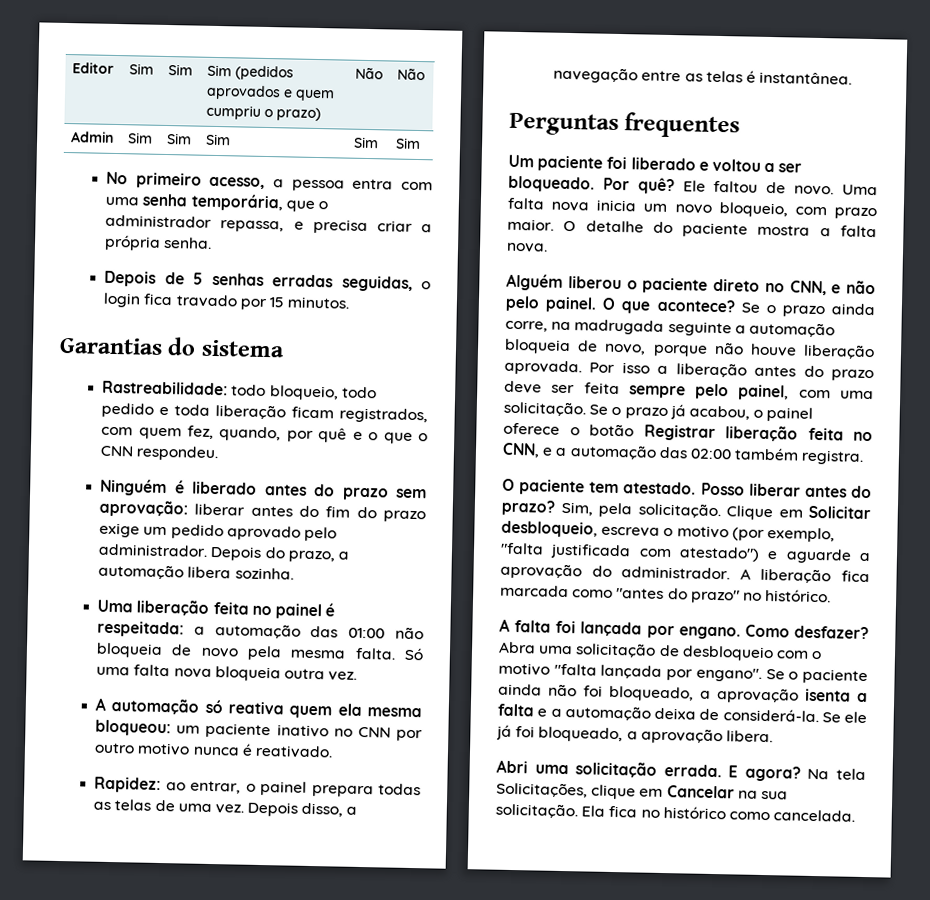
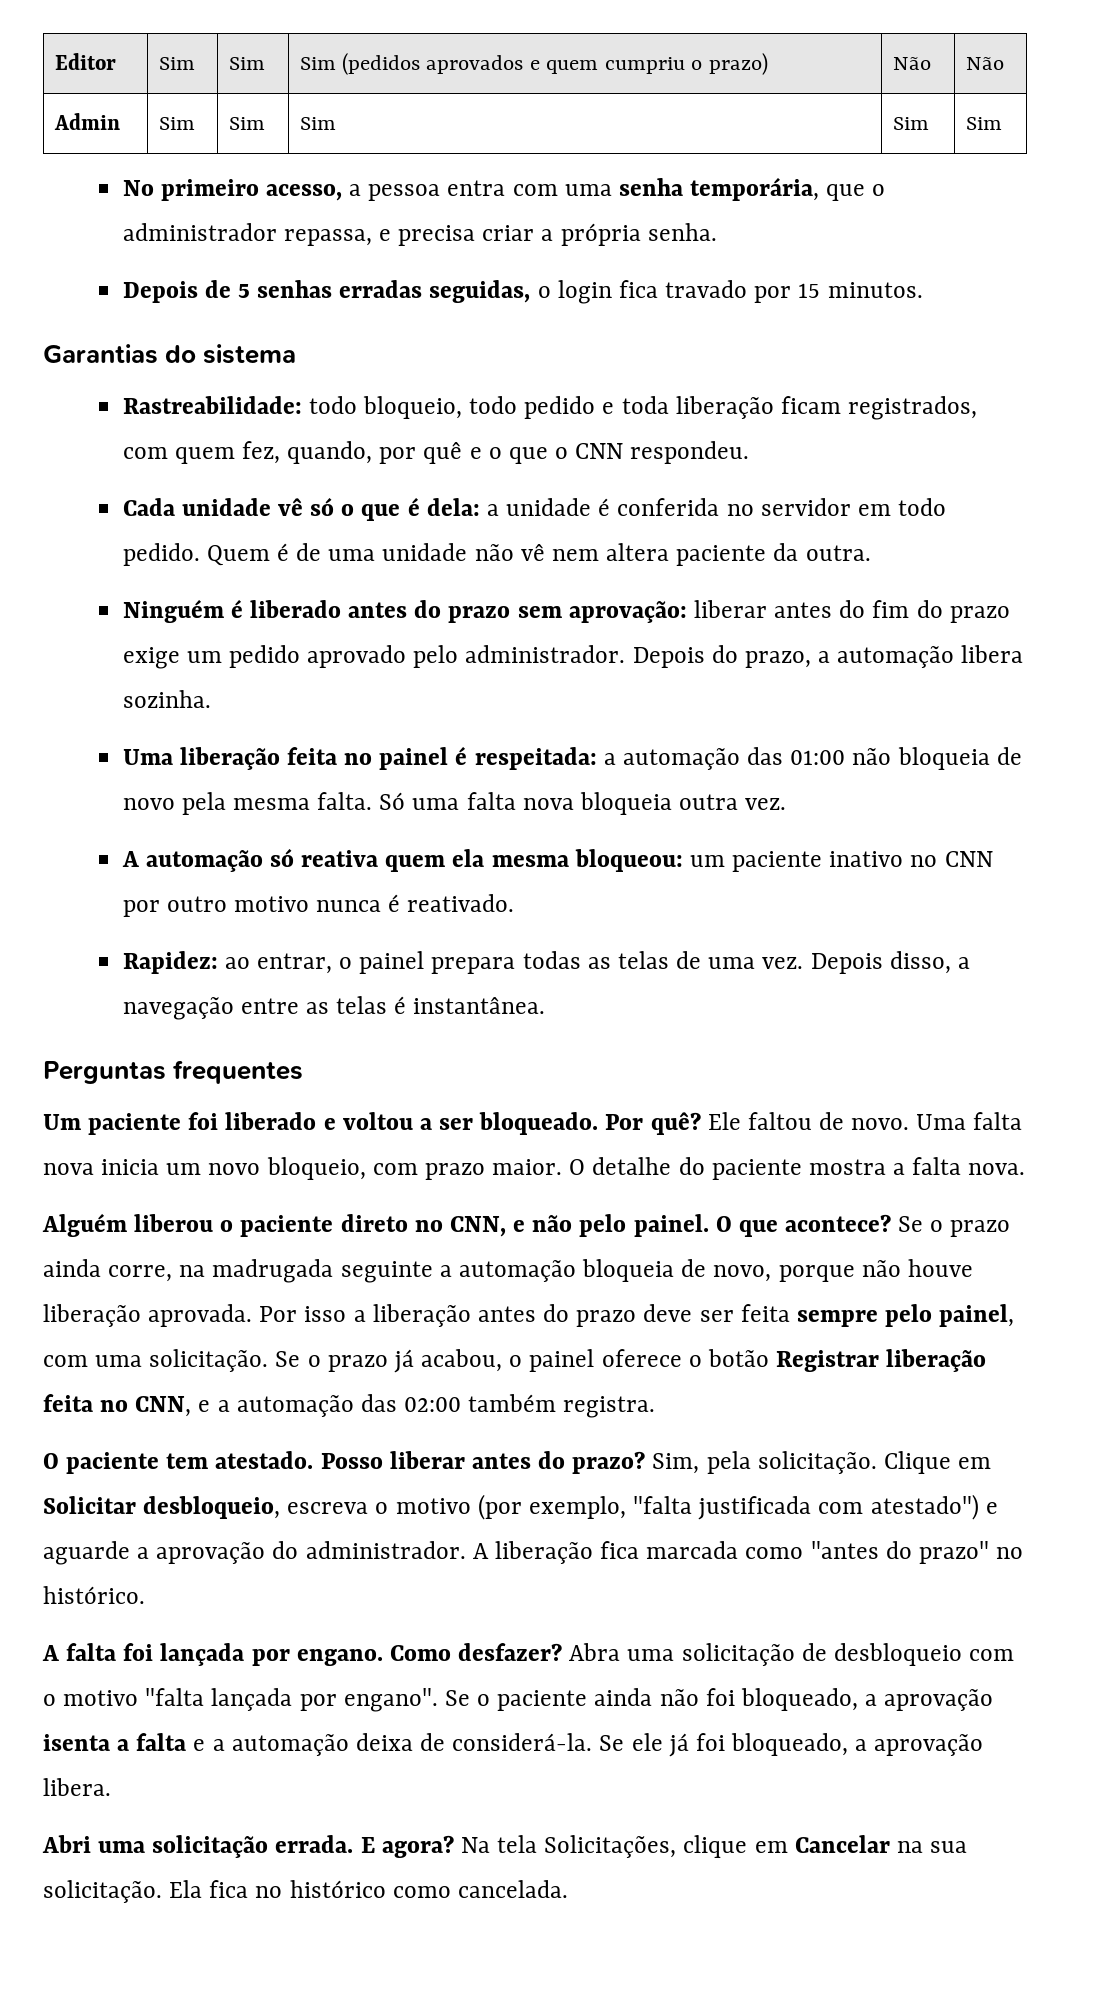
+ Cada unidade vê só o que é dela: a unidade é conferida no servidor em todo pedido. Quem é de uma unidade não vê nem altera paciente da outra.

